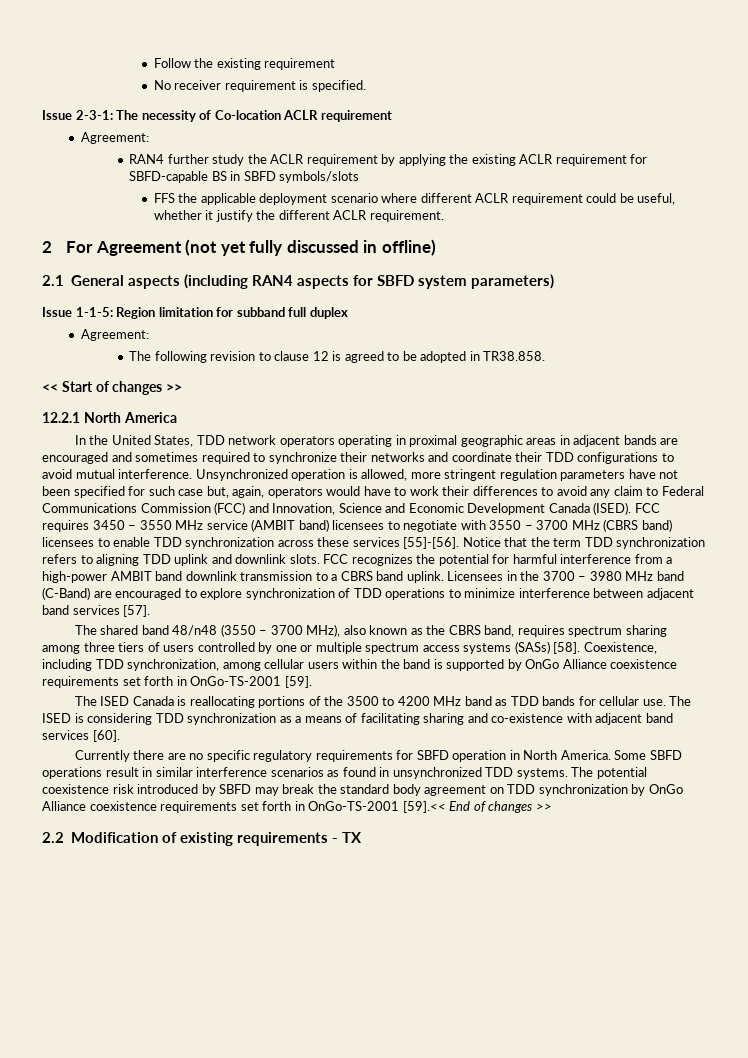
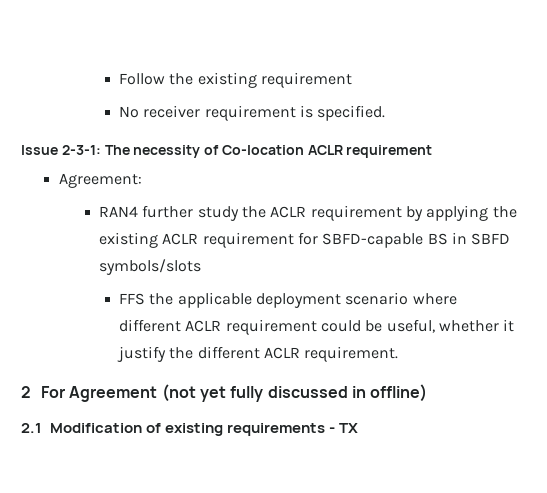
- 2.1 General aspects (including RAN4 aspects for SBFD system parameters)
- Issue 1-1-5: Region limitation for subband full duplex
- Agreement:
- The following revision to clause 12 is agreed to be adopted in TR38.858.
- << Start of changes >>
- 12.2.1 North America
- In the United States, TDD network operators operating in proximal geographic areas in adjacent bands are encouraged and sometimes required to synchronize their networks and coordinate their TDD configurations to avoid mutual interference. Unsynchronized operation is allowed, more stringent regulation parameters have not been specified for such case but, again, operators would have to work their differences to avoid any claim to Federal Communications Commission (FCC) and Innovation, Science and Economic Development Canada (ISED). FCC requires 3450 – 3550 MHz service (AMBIT band) licensees to negotiate with 3550 – 3700 MHz (CBRS band) licensees to enable TDD synchronization across these services [55]-[56]. Notice that the term TDD synchronization refers to aligning TDD uplink and downlink slots. FCC recognizes the potential for harmful interference from a high-power AMBIT band downlink transmission to a CBRS band uplink. Licensees in the 3700 – 3980 MHz band (C-Band) are encouraged to explore synchronization of TDD operations to minimize interference between adjacent band services [57].
- The shared band 48/n48 (3550 – 3700 MHz), also known as the CBRS band, requires spectrum sharing among three tiers of users controlled by one or multiple spectrum access systems (SASs) [58]. Coexistence, including TDD synchronization, among cellular users within the band is supported by OnGo Alliance coexistence requirements set forth in OnGo-TS-2001 [59].
- The ISED Canada is reallocating portions of the 3500 to 4200 MHz band as TDD bands for cellular use. The ISED is considering TDD synchronization as a means of facilitating sharing and co-existence with adjacent band services [60].
- Currently there are no specific regulatory requirements for SBFD operation in North America. Some SBFD operations result in similar interference scenarios as found in unsynchronized TDD systems. The potential coexistence risk introduced by SBFD may break the standard body agreement on TDD synchronization by OnGo Alliance coexistence requirements set forth in OnGo-TS-2001 [59].<< End of changes >>
- 2.2 Modification of existing requirements - TX
+ 2.1 Modification of existing requirements - TX

